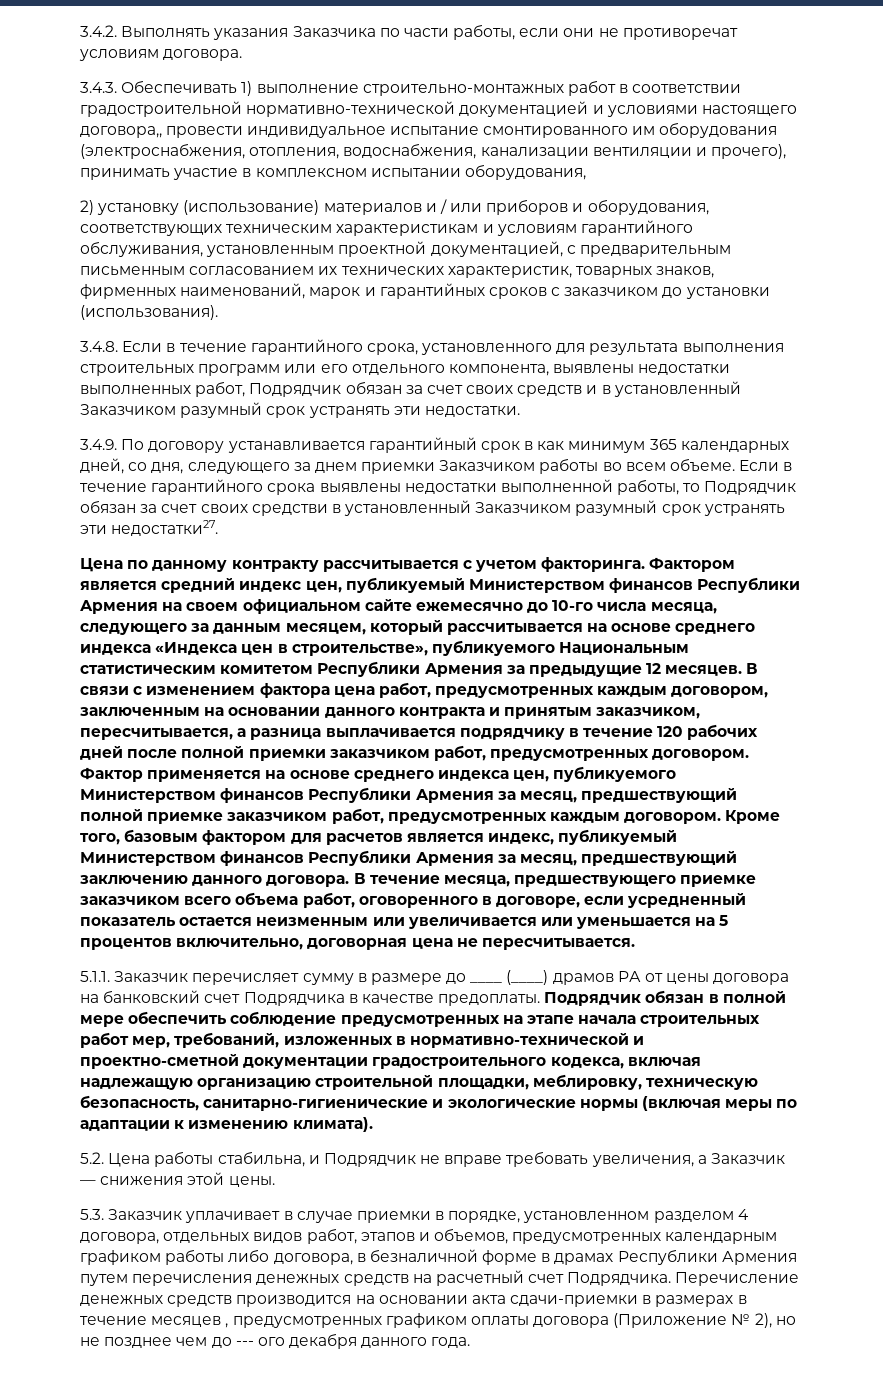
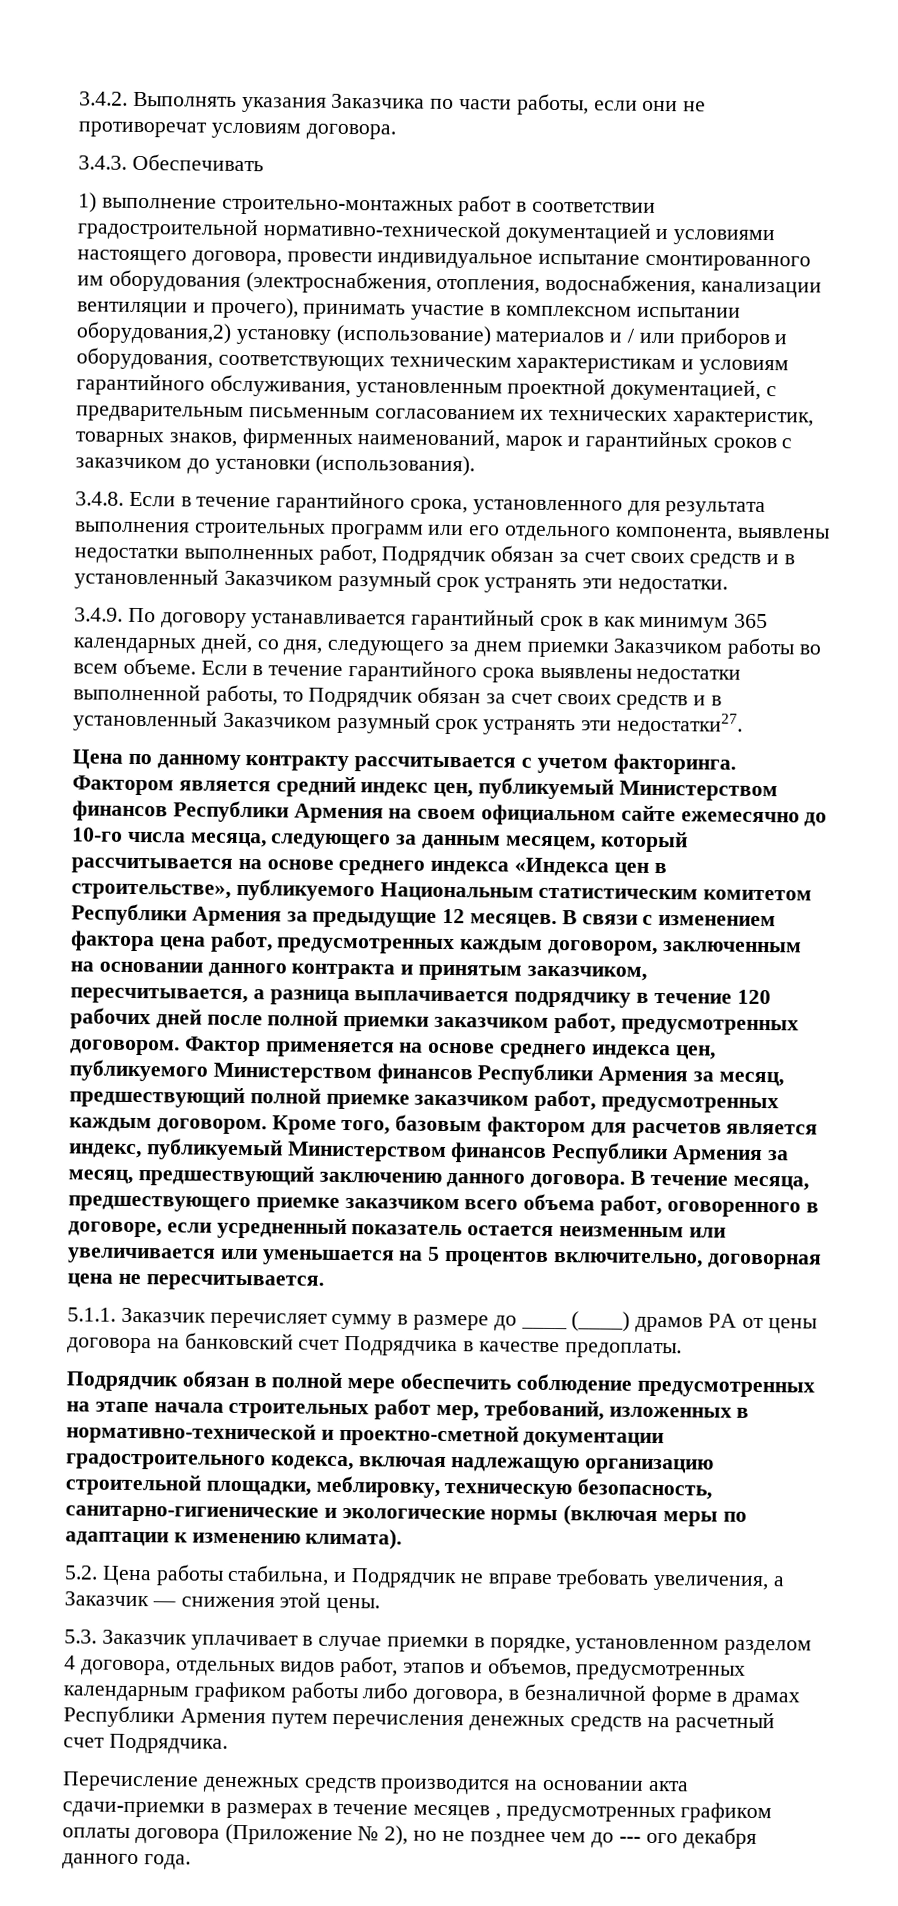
- 3.4.3. Обеспечивать 1) выполнение строительно-монтажных работ в соответствии градостроительной нормативно-технической документацией и условиями настоящего договора,, провести индивидуальнoe испытание смонтированного им оборудования (электроснабжения, отопления, водоснабжения, канализации вентиляции и прочего), принимать участие в комплексном испытании оборудования,
- 2) установку (использование) материалов и / или приборов и оборудования, соответствующих техническим характеристикам и условиям гарантийного обслуживания, установленным проектной документацией, с предварительным письменным согласованием их технических характеристик, товарных знаков, фирменных наименований, марок и гарантийных сроков с заказчиком до установки (использования).
+ 3.4.3. Обеспечивать
+ 1) выполнение строительно-монтажных работ в соответствии градостроительной нормативно-технической документацией и условиями настоящего договора, провести индивидуальнoe испытание смонтированного им оборудования (электроснабжения, отопления, водоснабжения, канализации вентиляции и прочего), принимать участие в комплексном испытании оборудования,2) установку (использование) материалов и / или приборов и оборудования, соответствующих техническим характеристикам и условиям гарантийного обслуживания, установленным проектной документацией, с предварительным письменным согласованием их технических характеристик, товарных знаков, фирменных наименований, марок и гарантийных сроков с заказчиком до установки (использования).
- Если в течение гарантийного срока выявлены недостатки выполненной работы, то Подрядчик обязан за счет своих средстви в установленный Заказчиком разумный срок устранять эти недостатки27.
+ Если в течение гарантийного срока выявлены недостатки выполненной работы, то Подрядчик обязан за счет своих средств и в установленный Заказчиком разумный срок устранять эти недостатки27.
- 5.1.1. Заказчик перечисляет сумму в размере до ____ (____) драмов РА от цены договора на банковский счет Подрядчика в качестве предоплаты. Подрядчик обязан в полной мере обеспечить соблюдение предусмотренных на этапе начала строительных работ мер, требований, изложенных в нормативно-технической и проектно-сметной документации градостроительного кодекса, включая надлежащую организацию строительной площадки, меблировку, техническую безопасность, санитарно-гигиенические и экологические нормы (включая меры по адаптации к изменению климата).
+ 5.1.1. Заказчик перечисляет сумму в размере до ____ (____) драмов РА от цены договора на банковский счет Подрядчика в качестве предоплаты.
+ Подрядчик обязан в полной мере обеспечить соблюдение предусмотренных на этапе начала строительных работ мер, требований, изложенных в нормативно-технической и проектно-сметной документации градостроительного кодекса, включая надлежащую организацию строительной площадки, меблировку, техническую безопасность, санитарно-гигиенические и экологические нормы (включая меры по адаптации к изменению климата).
- 5.3. Заказчик уплачивает в случае приемки в порядке, установленном разделом 4 договора, отдельных видов работ, этапов и объемов, предусмотренных календарным графиком работы либо договора, в безналичной форме в драмах Республики Армения путем перечисления денежных средств на расчетный счет Подрядчика. Перечисление денежных средств производится на основании акта сдачи-приемки в размерах в течение месяцев , предусмотренных графиком оплаты договора (Приложение № 2), но не позднее чем до --- ого декабря данного года.
+ 5.3. Заказчик уплачивает в случае приемки в порядке, установленном разделом 4 договора, отдельных видов работ, этапов и объемов, предусмотренных календарным графиком работы либо договора, в безналичной форме в драмах Республики Армения путем перечисления денежных средств на расчетный счет Подрядчика.
+ Перечисление денежных средств производится на основании акта сдачи-приемки в размерах в течение месяцев , предусмотренных графиком оплаты договора (Приложение № 2), но не позднее чем до --- ого декабря данного года.

